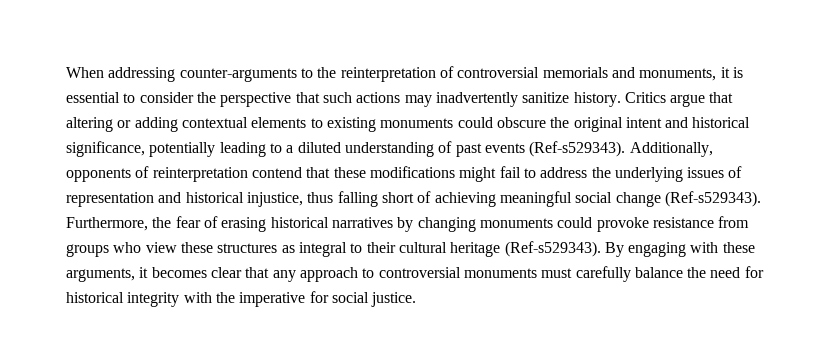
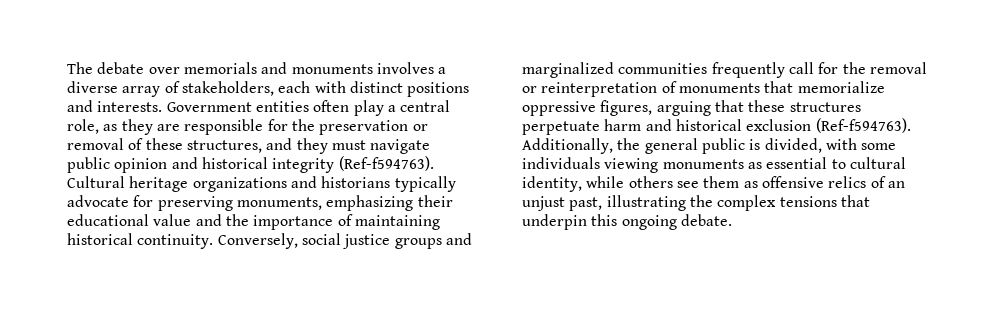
- When addressing counter-arguments to the reinterpretation of controversial memorials and monuments, it is essential to consider the perspective that such actions may inadvertently sanitize history. Critics argue that altering or adding contextual elements to existing monuments could obscure the original intent and historical significance, potentially leading to a diluted understanding of past events (Ref-s529343). Additionally, opponents of reinterpretation contend that these modifications might fail to address the underlying issues of representation and historical injustice, thus falling short of achieving meaningful social change (Ref-s529343). Furthermore, the fear of erasing historical narratives by changing monuments could provoke resistance from groups who view these structures as integral to their cultural heritage (Ref-s529343). By engaging with these arguments, it becomes clear that any approach to controversial monuments must carefully balance the need for historical integrity with the imperative for social justice.
+ The debate over memorials and monuments involves a diverse array of stakeholders, each with distinct positions and interests. Government entities often play a central role, as they are responsible for the preservation or removal of these structures, and they must navigate public opinion and historical integrity (Ref-f594763). Cultural heritage organizations and historians typically advocate for preserving monuments, emphasizing their educational value and the importance of maintaining historical continuity. Conversely, social justice groups and marginalized communities frequently call for the removal or reinterpretation of monuments that memorialize oppressive figures, arguing that these structures perpetuate harm and historical exclusion (Ref-f594763). Additionally, the general public is divided, with some individuals viewing monuments as essential to cultural identity, while others see them as offensive relics of an unjust past, illustrating the complex tensions that underpin this ongoing debate.

